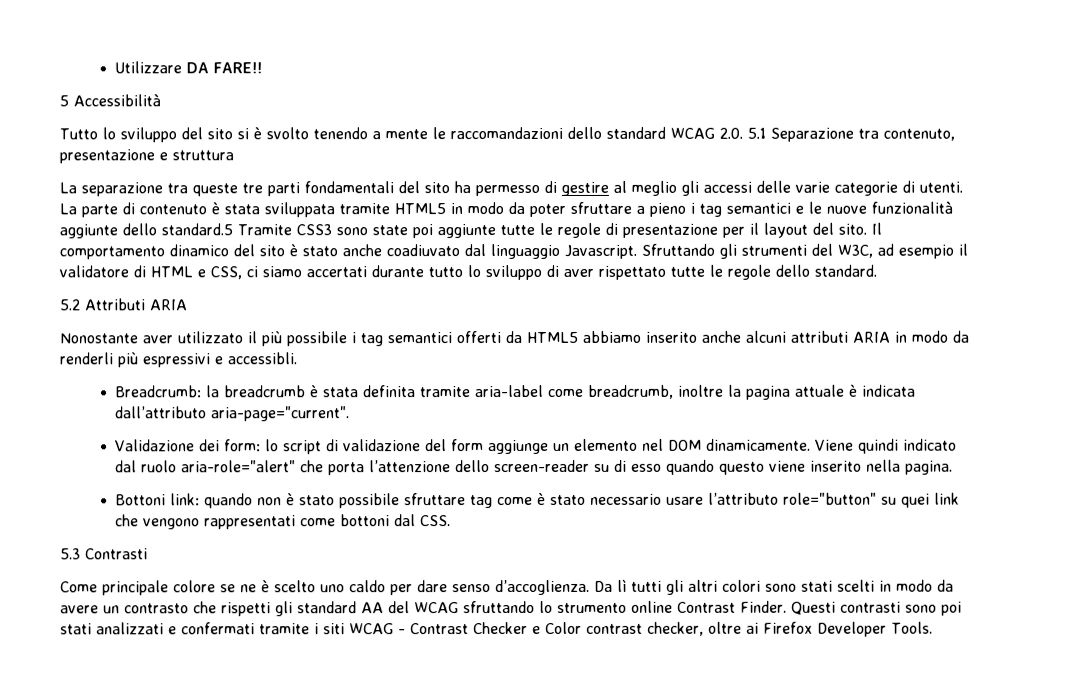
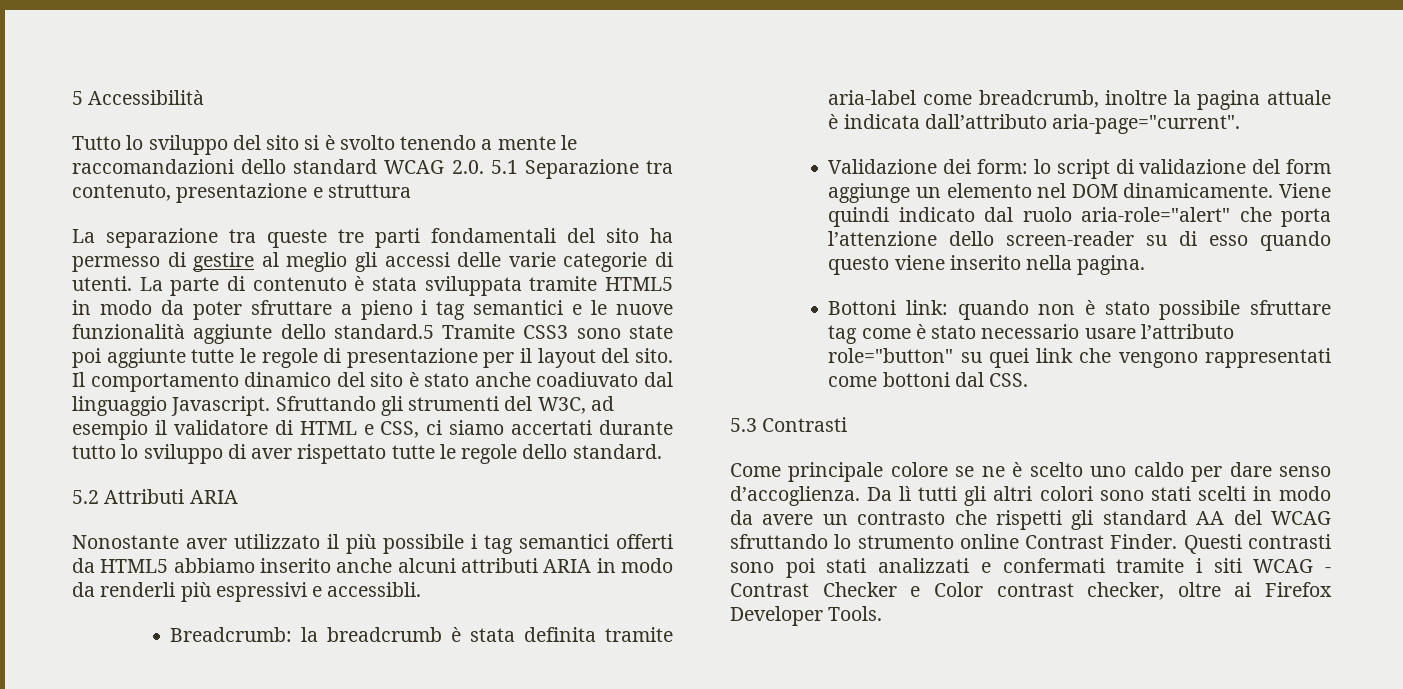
- Utilizzare DA FARE!!

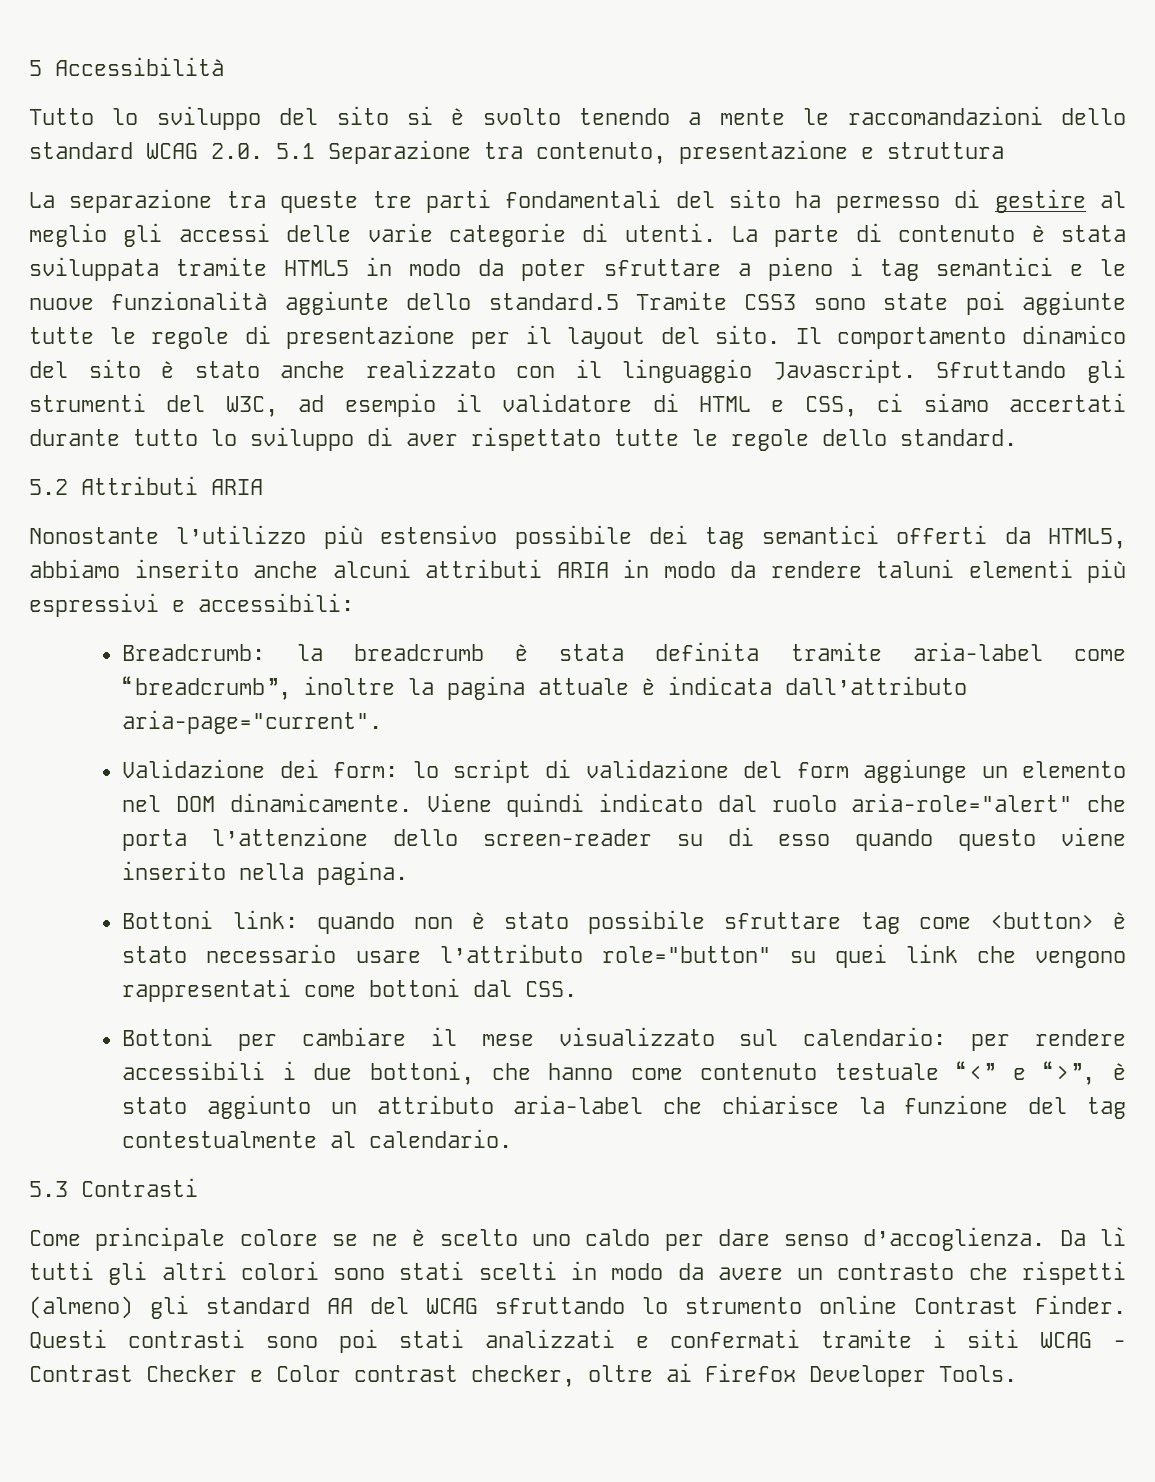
- Il comportamento dinamico del sito è stato anche coadiuvato dal linguaggio Javascript.
+ Il comportamento dinamico del sito è stato anche realizzato con il linguaggio Javascript.
- Nonostante aver utilizzato il più possibile i tag semantici offerti da HTML5 abbiamo inserito anche alcuni attributi ARIA in modo da renderli più espressivi e accessibli.
+ Nonostante l’utilizzo più estensivo possibile dei tag semantici offerti da HTML5, abbiamo inserito anche alcuni attributi ARIA in modo da rendere taluni elementi più espressivi e accessibili:
- Breadcrumb: la breadcrumb è stata definita tramite aria-label come breadcrumb, inoltre la pagina attuale è indicata dall’attributo aria-page="current".
+ Breadcrumb: la breadcrumb è stata definita tramite aria-label come “breadcrumb”, inoltre la pagina attuale è indicata dall’attributo aria-page="current".
- Bottoni link: quando non è stato possibile sfruttare tag come è stato necessario usare l’attributo role="button" su quei link che vengono rappresentati come bottoni dal CSS.
+ Bottoni link: quando non è stato possibile sfruttare tag come <button> è stato necessario usare l’attributo role="button" su quei link che vengono rappresentati come bottoni dal CSS.
+ Bottoni per cambiare il mese visualizzato sul calendario: per rendere accessibili i due bottoni, che hanno come contenuto testuale “<” e “>”, è stato aggiunto un attributo aria-label che chiarisce la funzione del tag contestualmente al calendario.
- Da lì tutti gli altri colori sono stati scelti in modo da avere un contrasto che rispetti gli standard AA del WCAG sfruttando lo strumento online Contrast Finder.
+ Da lì tutti gli altri colori sono stati scelti in modo da avere un contrasto che rispetti (almeno) gli standard AA del WCAG sfruttando lo strumento online Contrast Finder.

